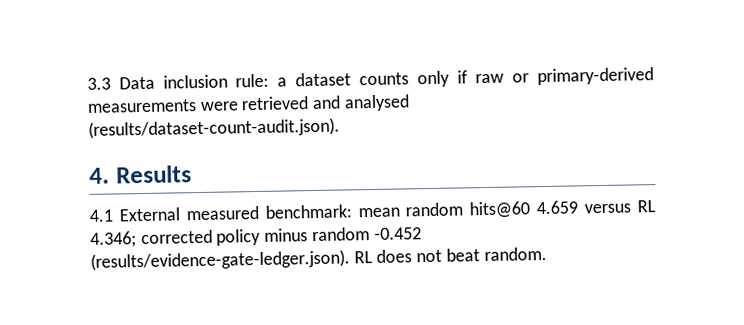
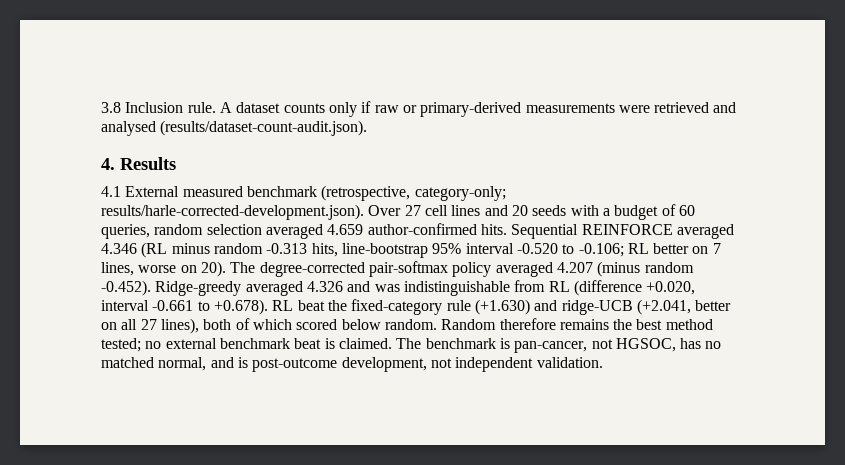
- 3.3 Data inclusion rule: a dataset counts only if raw or primary-derived measurements were retrieved and analysed (results/dataset-count-audit.json).
+ 3.8 Inclusion rule. A dataset counts only if raw or primary-derived measurements were retrieved and analysed (results/dataset-count-audit.json).
- 4.1 External measured benchmark: mean random hits@60 4.659 versus RL 4.346; corrected policy minus random -0.452 (results/evidence-gate-ledger.json). RL does not beat random.
+ 4.1 External measured benchmark (retrospective, category-only; results/harle-corrected-development.json). Over 27 cell lines and 20 seeds with a budget of 60 queries, random selection averaged 4.659 author-confirmed hits. Sequential REINFORCE averaged 4.346 (RL minus random -0.313 hits, line-bootstrap 95% interval -0.520 to -0.106; RL better on 7 lines, worse on 20). The degree-corrected pair-softmax policy averaged 4.207 (minus random -0.452). Ridge-greedy averaged 4.326 and was indistinguishable from RL (difference +0.020, interval -0.661 to +0.678). RL beat the fixed-category rule (+1.630) and ridge-UCB (+2.041, better on all 27 lines), both of which scored below random. Random therefore remains the best method tested; no external benchmark beat is claimed. The benchmark is pan-cancer, not HGSOC, has no matched normal, and is post-outcome development, not independent validation.

